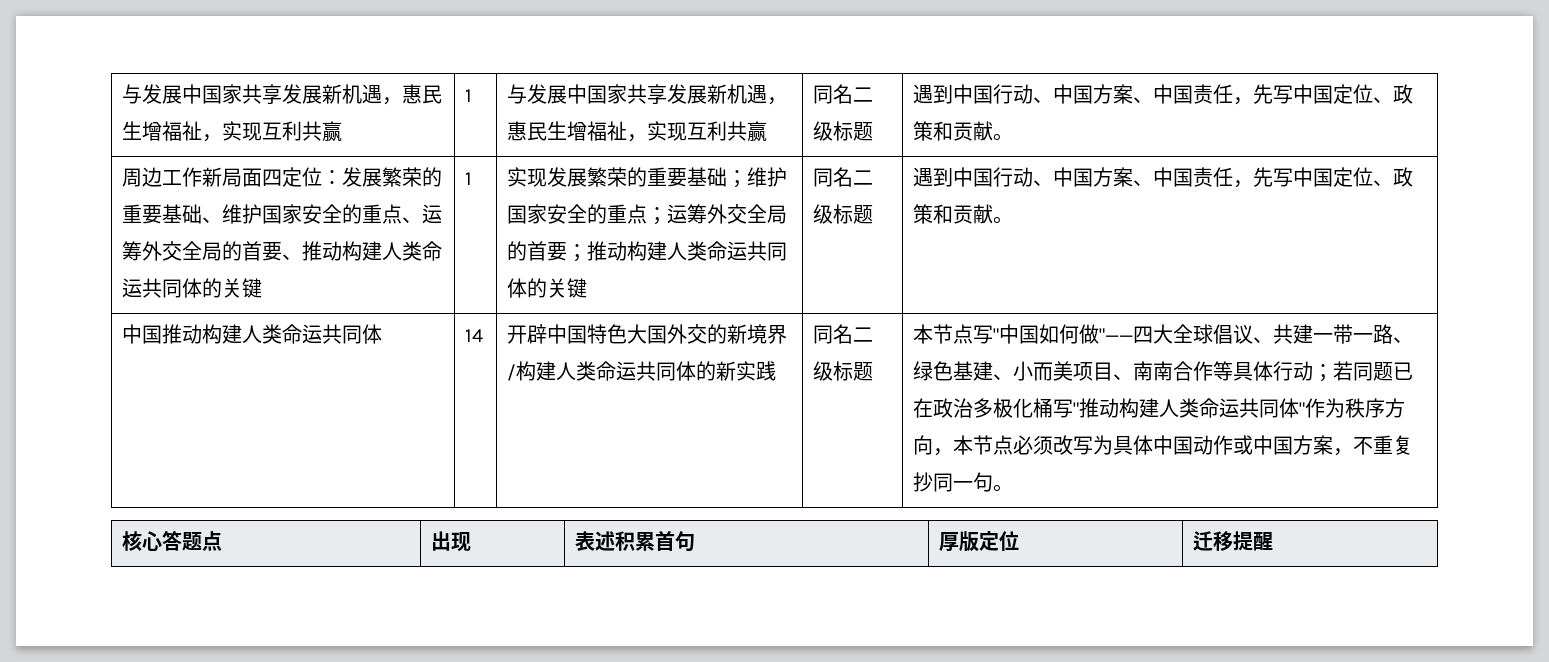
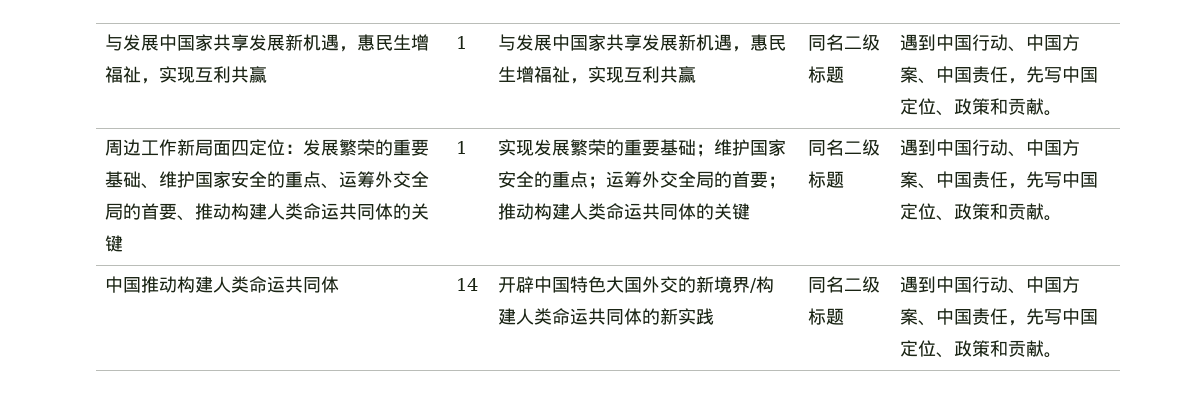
- 开辟中国特色大国外交的新境界/构建人类命运共同体的新实践 | 同名二级标题 | 本节点写"中国如何做"——四大全球倡议、共建一带一路、绿色基建、小而美项目、南南合作等具体行动；若同题已在政治多极化桶写"推动构建人类命运共同体"作为秩序方向，本节点必须改写为具体中国动作或中国方案，不重复抄同一句。
- 核心答题点 | 出现 | 表述积累首句 | 厚版定位 | 迁移提醒
+ 开辟中国特色大国外交的新境界/构建人类命运共同体的新实践 | 同名二级标题 | 遇到中国行动、中国方案、中国责任，先写中国定位、政策和贡献。

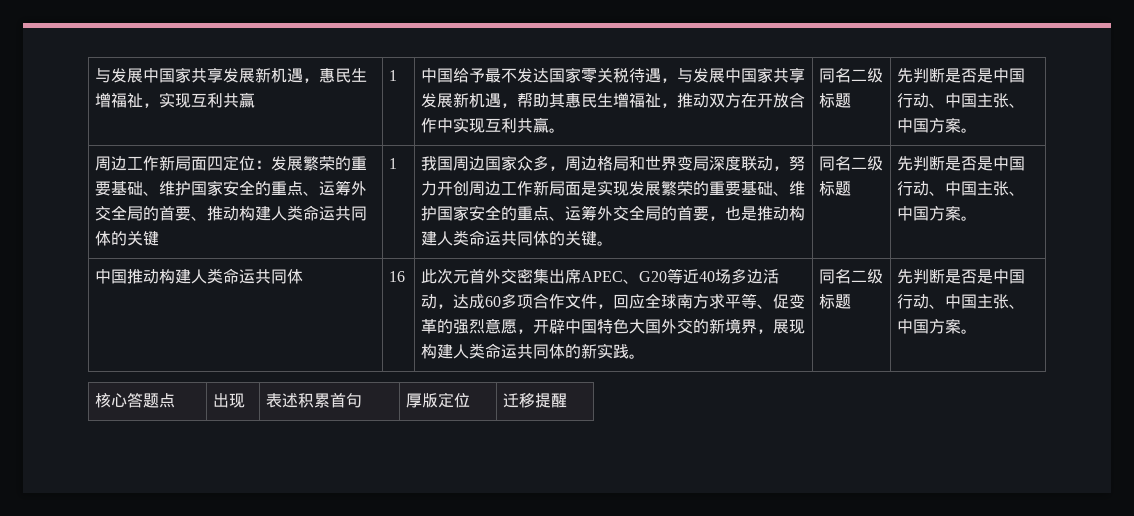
- 与发展中国家共享发展新机遇，惠民生增福祉，实现互利共赢 | 同名二级标题 | 遇到中国行动、中国方案、中国责任，先写中国定位、政策和贡献。
+ 中国给予最不发达国家零关税待遇，与发展中国家共享发展新机遇，帮助其惠民生增福祉，推动双方在开放合作中实现互利共赢。 | 同名二级标题 | 先判断是否是中国行动、中国主张、中国方案。
- 实现发展繁荣的重要基础；维护国家安全的重点；运筹外交全局的首要；推动构建人类命运共同体的关键 | 同名二级标题 | 遇到中国行动、中国方案、中国责任，先写中国定位、政策和贡献。
+ 我国周边国家众多，周边格局和世界变局深度联动，努力开创周边工作新局面是实现发展繁荣的重要基础、维护国家安全的重点、运筹外交全局的首要，也是推动构建人类命运共同体的关键。 | 同名二级标题 | 先判断是否是中国行动、中国主张、中国方案。
- 14 | 开辟中国特色大国外交的新境界/构建人类命运共同体的新实践 | 同名二级标题 | 遇到中国行动、中国方案、中国责任，先写中国定位、政策和贡献。
+ 16 | 此次元首外交密集出席APEC、G20等近40场多边活动，达成60多项合作文件，回应全球南方求平等、促变革的强烈意愿，开辟中国特色大国外交的新境界，展现构建人类命运共同体的新实践。 | 同名二级标题 | 先判断是否是中国行动、中国主张、中国方案。
+ 核心答题点 | 出现 | 表述积累首句 | 厚版定位 | 迁移提醒

